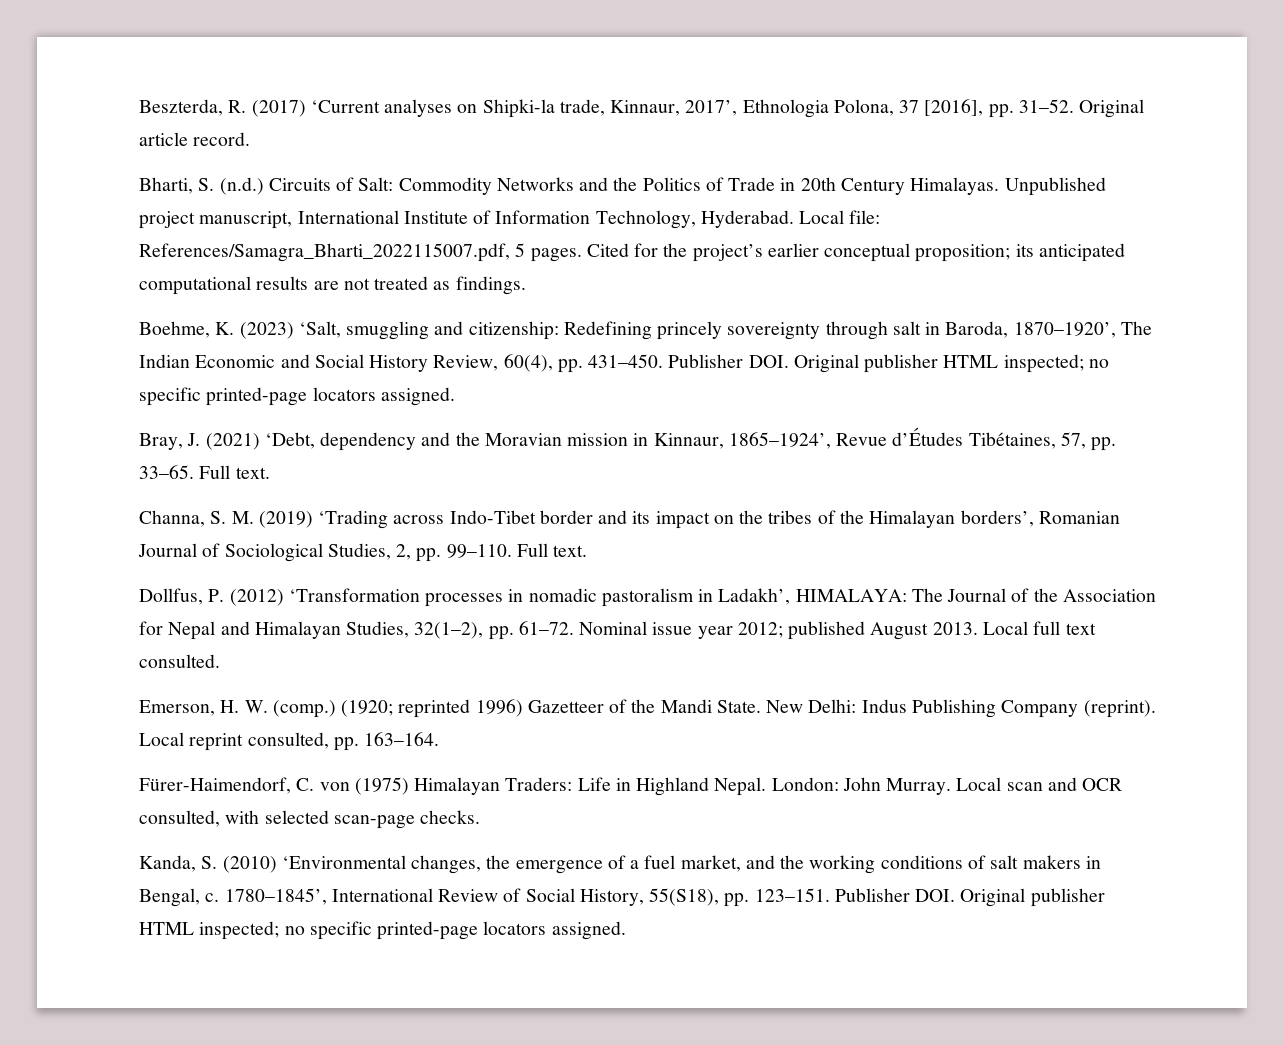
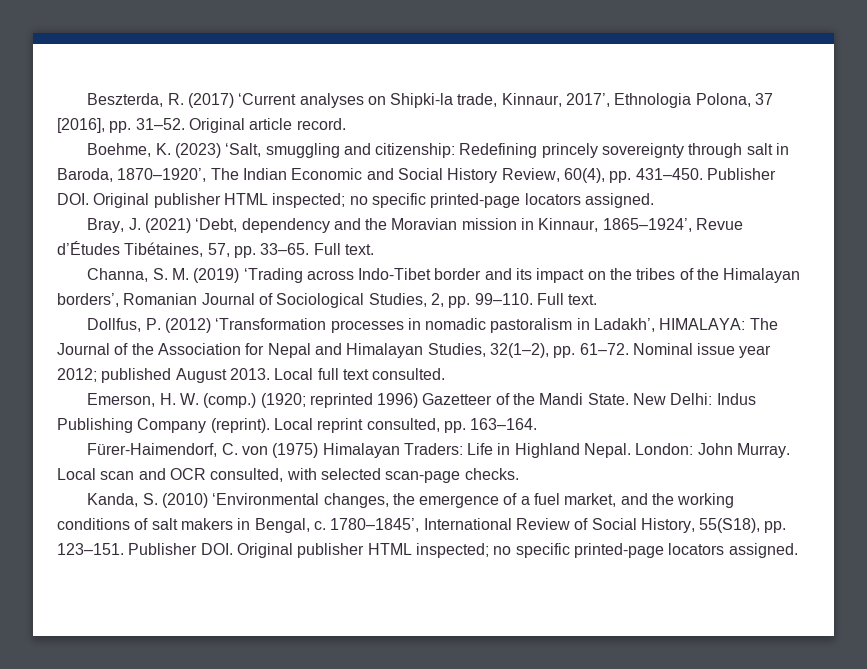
- Bharti, S. (n.d.) Circuits of Salt: Commodity Networks and the Politics of Trade in 20th Century Himalayas. Unpublished project manuscript, International Institute of Information Technology, Hyderabad. Local file: References/Samagra_Bharti_2022115007.pdf, 5 pages. Cited for the project’s earlier conceptual proposition; its anticipated computational results are not treated as findings.

